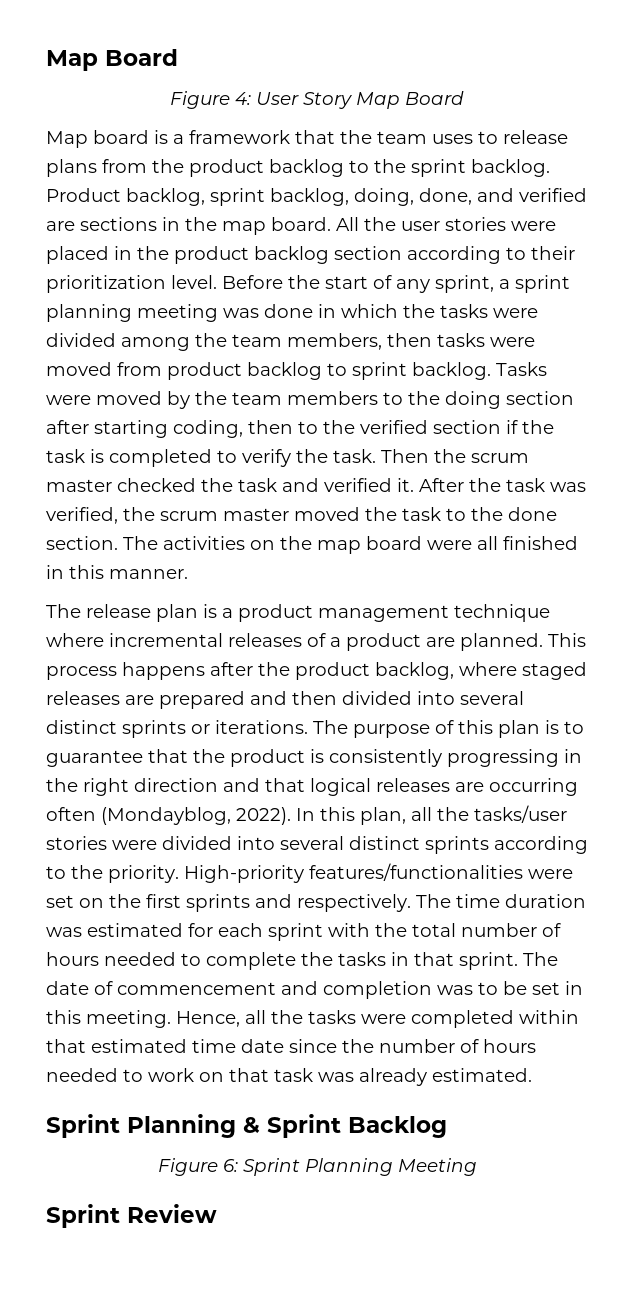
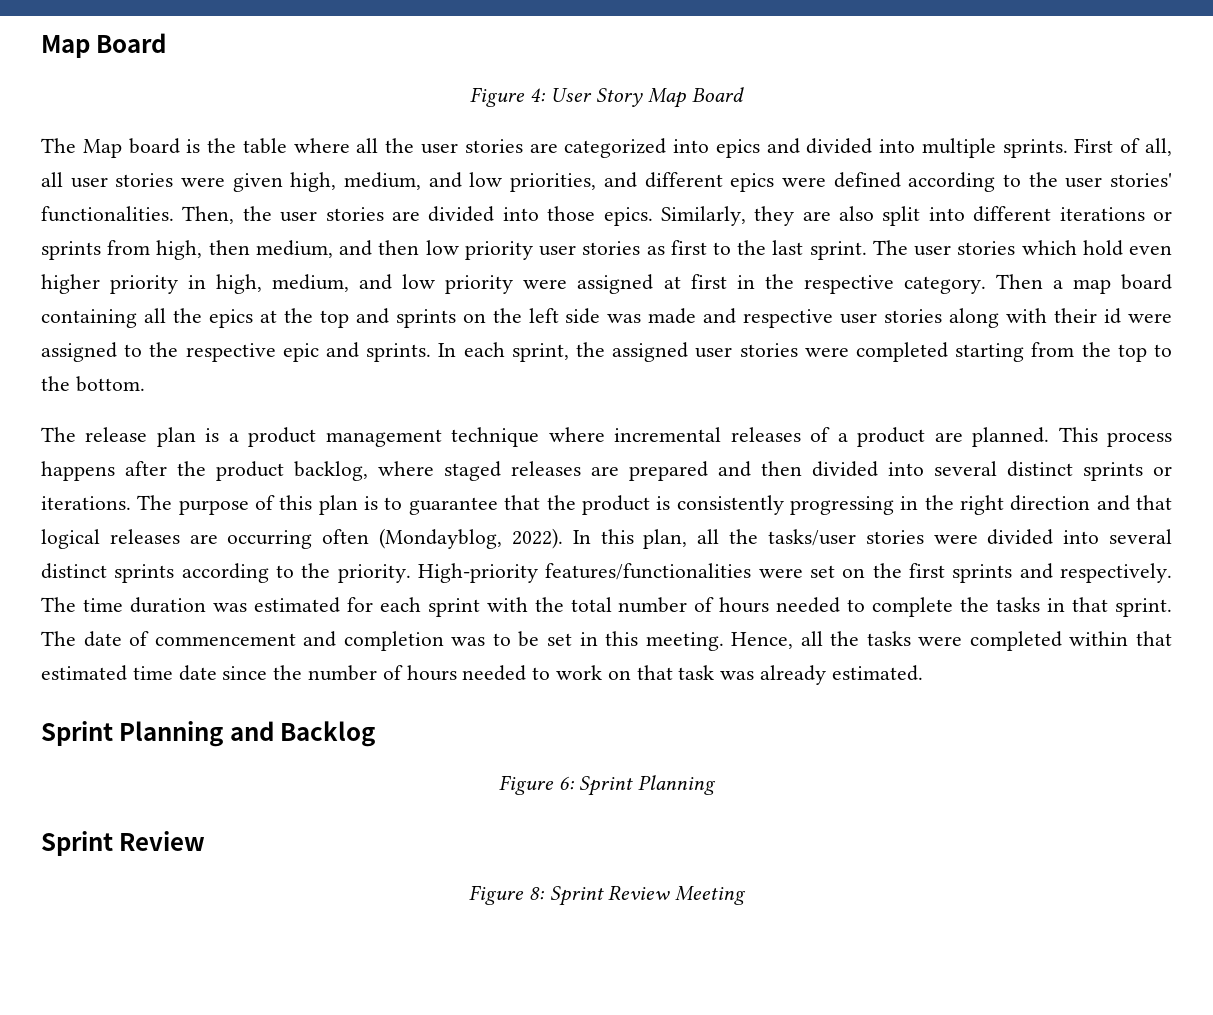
- Map board is a framework that the team uses to release plans from the product backlog to the sprint backlog. Product backlog, sprint backlog, doing, done, and verified are sections in the map board. All the user stories were placed in the product backlog section according to their prioritization level. Before the start of any sprint, a sprint planning meeting was done in which the tasks were divided among the team members, then tasks were moved from product backlog to sprint backlog. Tasks were moved by the team members to the doing section after starting coding, then to the verified section if the task is completed to verify the task. Then the scrum master checked the task and verified it. After the task was verified, the scrum master moved the task to the done section. The activities on the map board were all finished in this manner.
+ The Map board is the table where all the user stories are categorized into epics and divided into multiple sprints. First of all, all user stories were given high, medium, and low priorities, and different epics were defined according to the user stories' functionalities. Then, the user stories are divided into those epics. Similarly, they are also split into different iterations or sprints from high, then medium, and then low priority user stories as first to the last sprint. The user stories which hold even higher priority in high, medium, and low priority were assigned at first in the respective category. Then a map board containing all the epics at the top and sprints on the left side was made and respective user stories along with their id were assigned to the respective epic and sprints. In each sprint, the assigned user stories were completed starting from the top to the bottom.
- Sprint Planning & Sprint Backlog
+ Sprint Planning and Backlog
- Figure 6: Sprint Planning Meeting
+ Figure 6: Sprint Planning
  Sprint Review
+ Figure 8: Sprint Review Meeting

